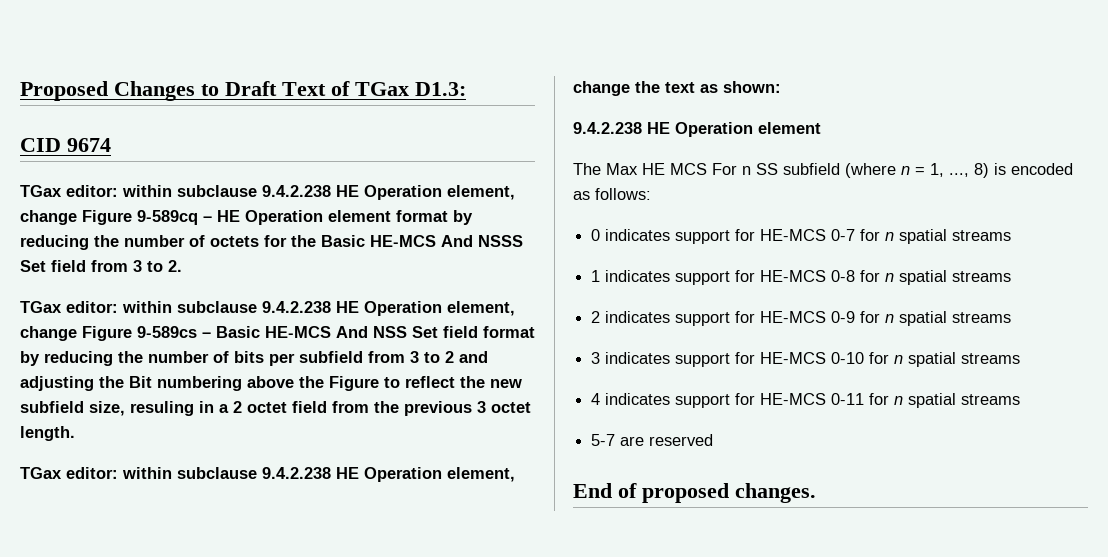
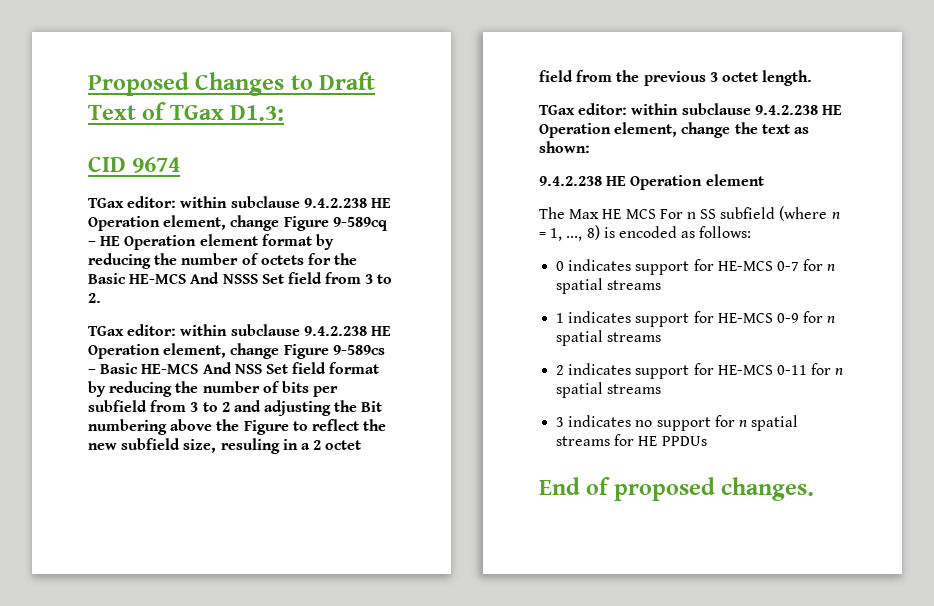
- 1 indicates support for HE-MCS 0-8 for n spatial streams
+ 1 indicates support for HE-MCS 0-9 for n spatial streams
- 2 indicates support for HE-MCS 0-9 for n spatial streams
+ 2 indicates support for HE-MCS 0-11 for n spatial streams
- 3 indicates support for HE-MCS 0-10 for n spatial streams
- 4 indicates support for HE-MCS 0-11 for n spatial streams
- 5-7 are reserved
+ 3 indicates no support for n spatial streams for HE PPDUs

